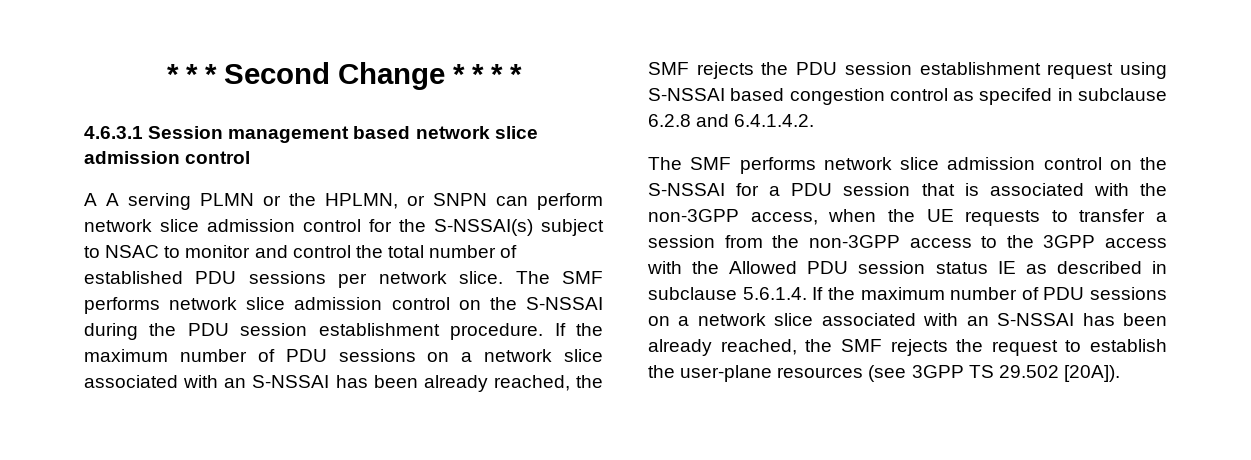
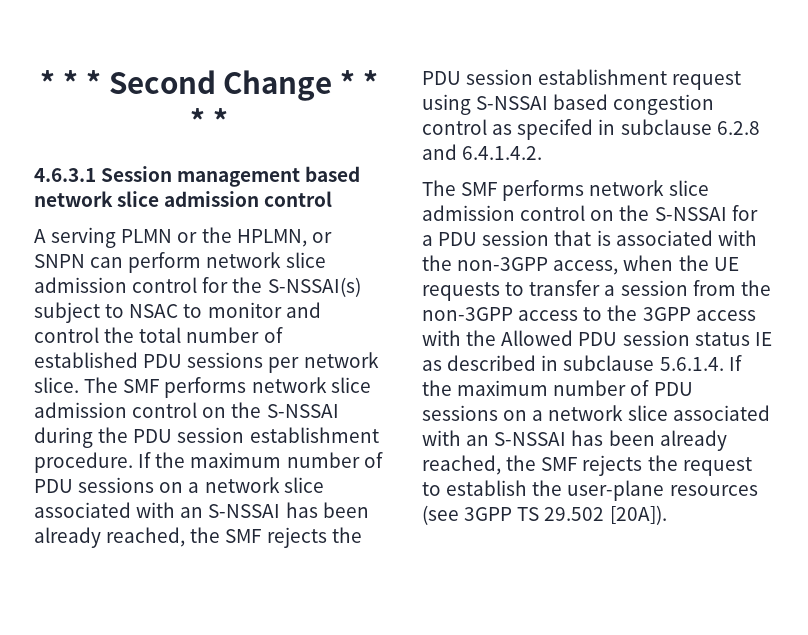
- A A serving PLMN or the HPLMN, or SNPN can perform network slice admission control for the S-NSSAI(s) subject to NSAC to monitor and control the total number of established PDU sessions per network slice.
+ A serving PLMN or the HPLMN, or SNPN can perform network slice admission control for the S-NSSAI(s) subject to NSAC to monitor and control the total number of established PDU sessions per network slice.

